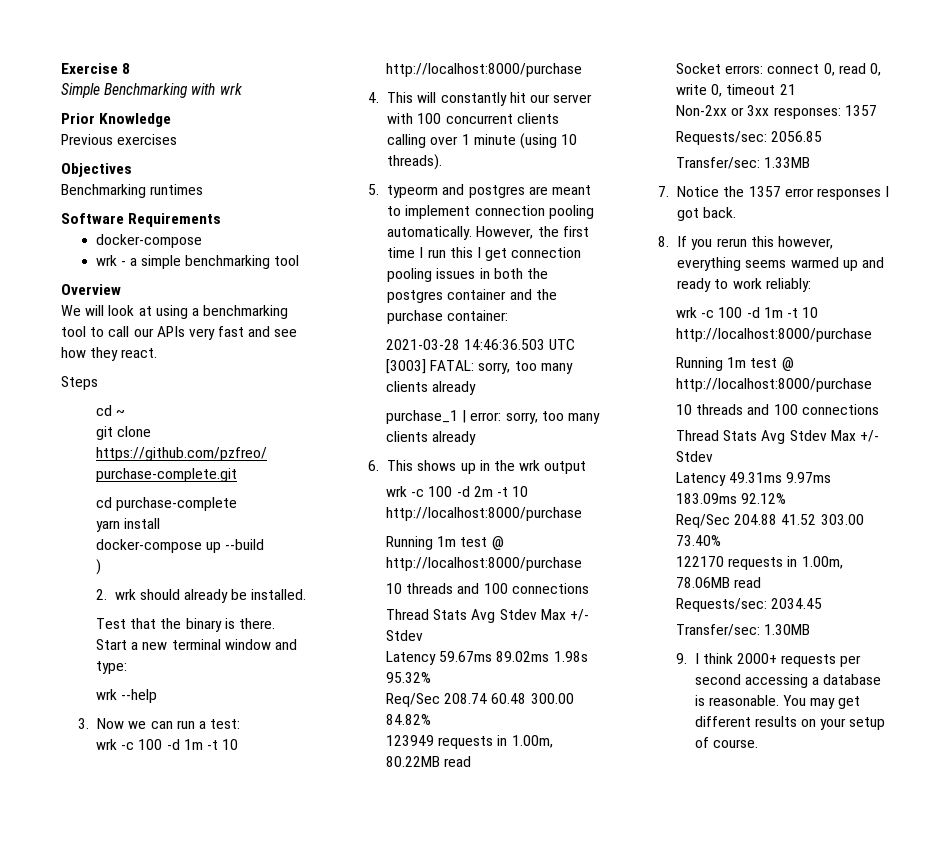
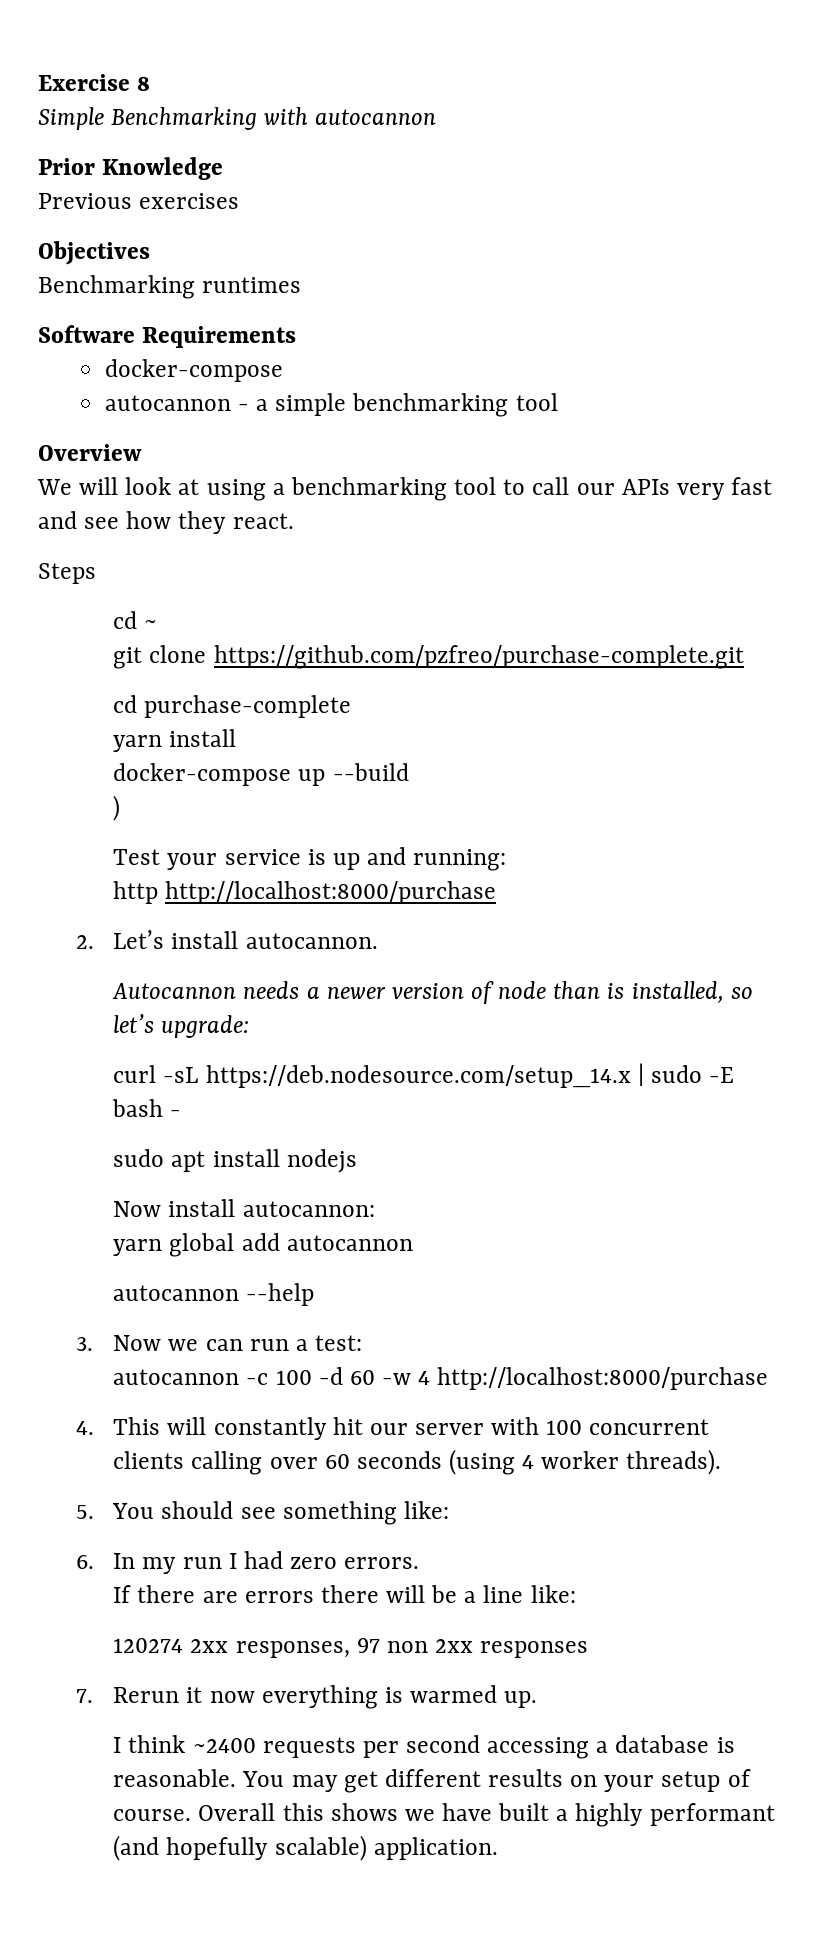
- Simple Benchmarking with wrk
+ Simple Benchmarking with autocannon
- wrk - a simple benchmarking tool
+ autocannon - a simple benchmarking tool
- 2. wrk should already be installed.
- Test that the binary is there. Start a new terminal window and type:
- wrk --help
+ Test your service is up and running:
+ http http://localhost:8000/purchase
+ 2. Let’s install autocannon.
+ Autocannon needs a newer version of node than is installed, so let’s upgrade:
+ curl -sL https://deb.nodesource.com/setup_14.x | sudo -E bash -
+ sudo apt install nodejs
+ Now install autocannon:
+ yarn global add autocannon
+ autocannon --help
  3. Now we can run a test:
- wrk -c 100 -d 1m -t 10 http://localhost:8000/purchase
+ autocannon -c 100 -d 60 -w 4 http://localhost:8000/purchase
- 4. This will constantly hit our server with 100 concurrent clients calling over 1 minute (using 10 threads).
- 5. typeorm and postgres are meant to implement connection pooling automatically. However, the first time I run this I get connection pooling issues in both the postgres container and the purchase container:
- 2021-03-28 14:46:36.503 UTC [3003] FATAL: sorry, too many clients already
- purchase_1 | error: sorry, too many clients already
- 6. This shows up in the wrk output
- wrk -c 100 -d 2m -t 10 http://localhost:8000/purchase
- Running 1m test @ http://localhost:8000/purchase
- 10 threads and 100 connections
- Thread Stats Avg Stdev Max +/- Stdev
- Latency 59.67ms 89.02ms 1.98s 95.32%
- Req/Sec 208.74 60.48 300.00 84.82%
- 123949 requests in 1.00m, 80.22MB read
- Socket errors: connect 0, read 0, write 0, timeout 21
- Non-2xx or 3xx responses: 1357
- Requests/sec: 2056.85
- Transfer/sec: 1.33MB
- 7. Notice the 1357 error responses I got back.
- 8. If you rerun this however, everything seems warmed up and ready to work reliably:
- wrk -c 100 -d 1m -t 10 http://localhost:8000/purchase
- Running 1m test @ http://localhost:8000/purchase
- 10 threads and 100 connections
- Thread Stats Avg Stdev Max +/- Stdev
- Latency 49.31ms 9.97ms 183.09ms 92.12%
- Req/Sec 204.88 41.52 303.00 73.40%
- 122170 requests in 1.00m, 78.06MB read
- Requests/sec: 2034.45
- Transfer/sec: 1.30MB
- 9. I think 2000+ requests per second accessing a database is reasonable.
+ 4. This will constantly hit our server with 100 concurrent clients calling over 60 seconds (using 4 worker threads).
+ 5. You should see something like:
+ 6. In my run I had zero errors.
+ If there are errors there will be a line like:
+ 120274 2xx responses, 97 non 2xx responses
+ 7. Rerun it now everything is warmed up.
+ I think ~2400 requests per second accessing a database is reasonable.
+ Overall this shows we have built a highly performant (and hopefully scalable) application.

